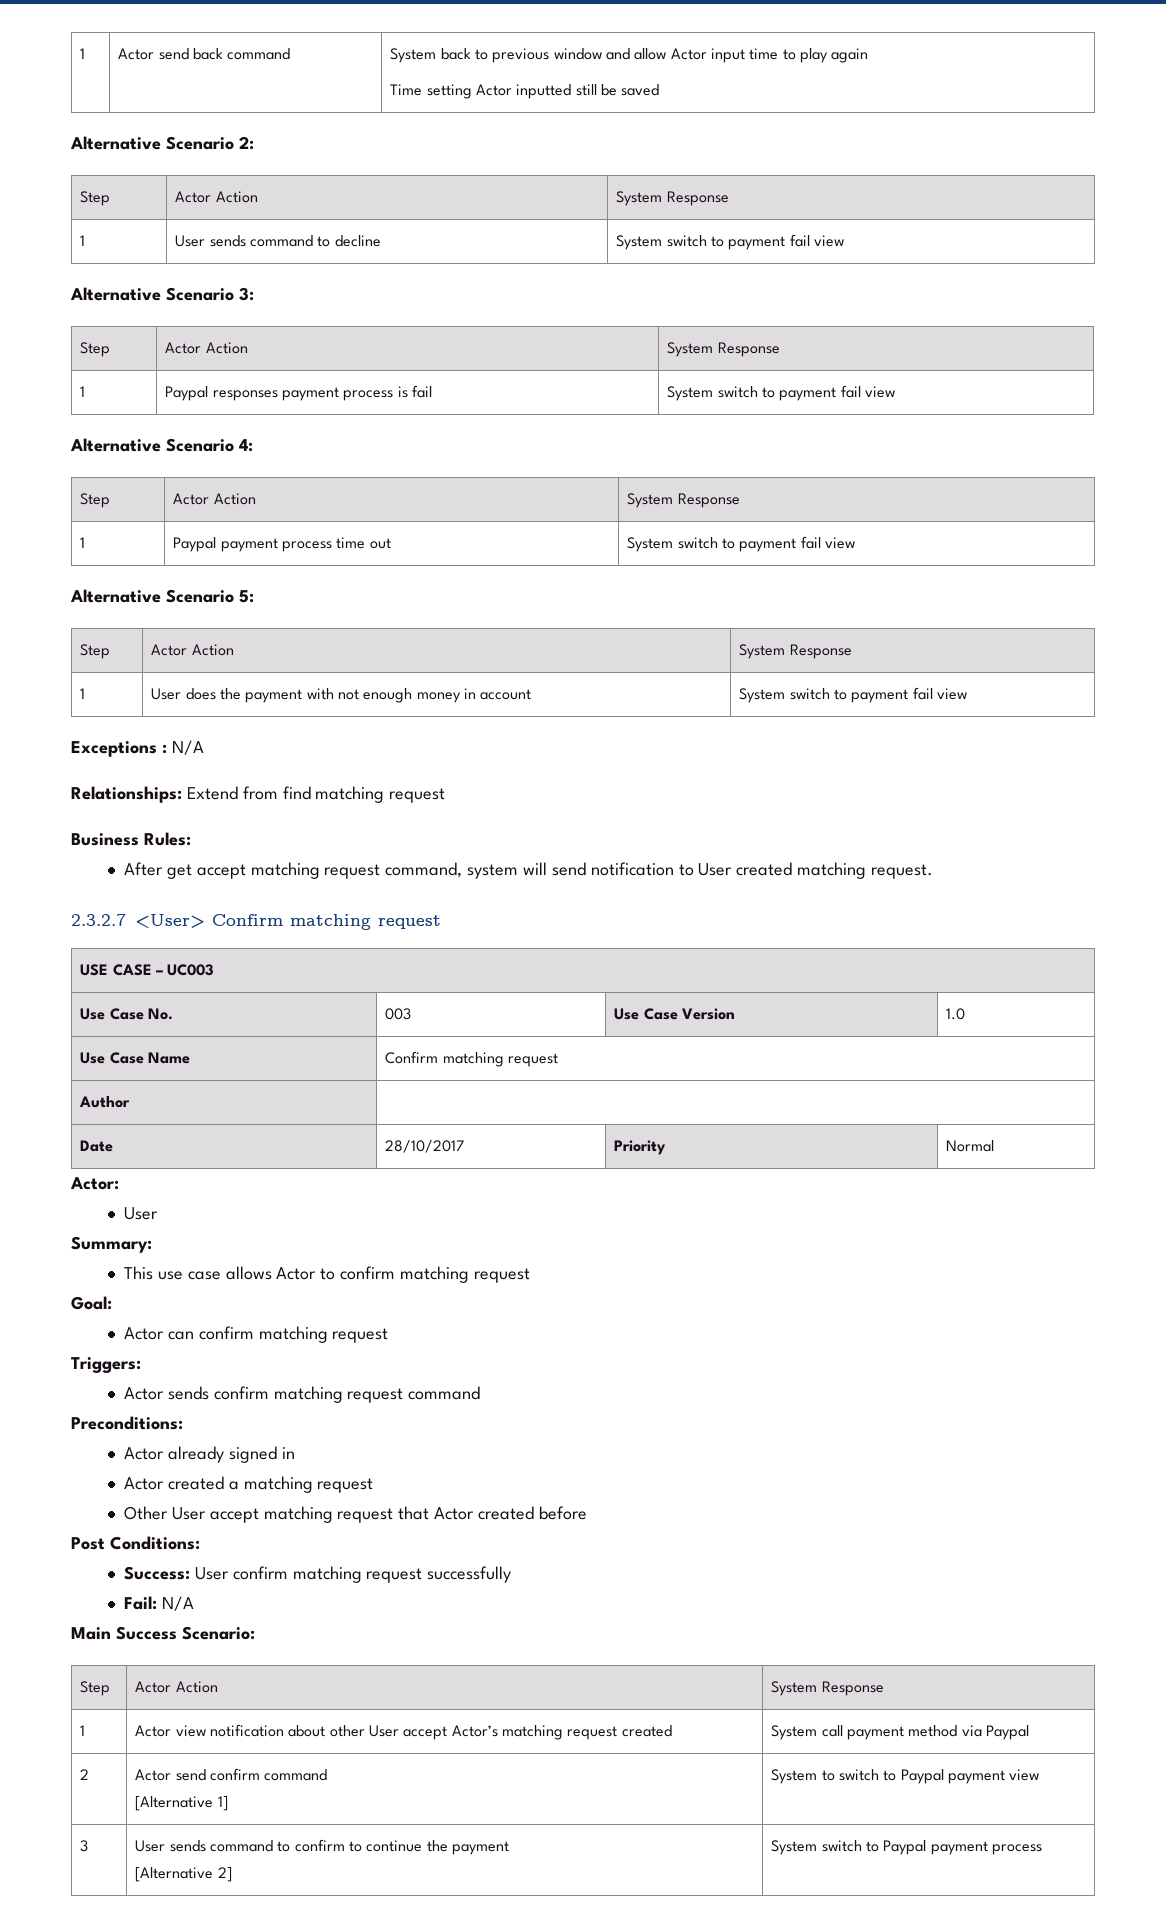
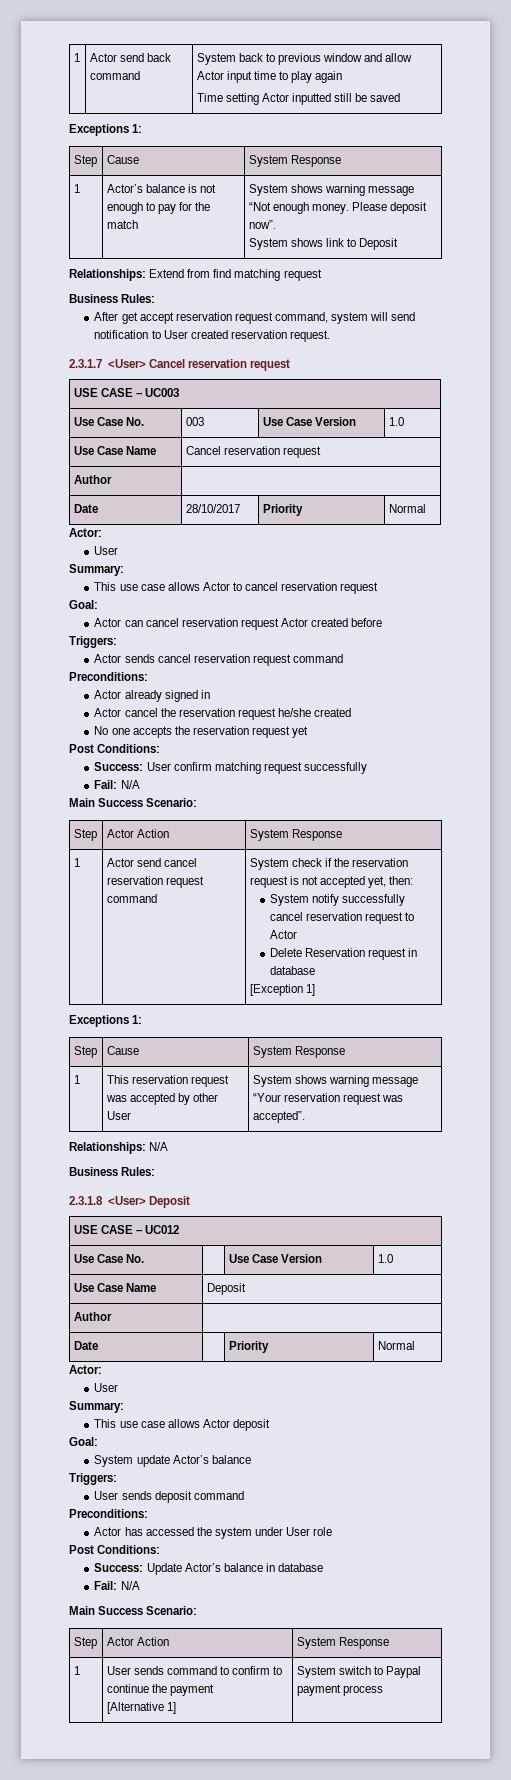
  1 | Actor send back command | System back to previous window and allow Actor input time to play again
  Time setting Actor inputted still be saved
- Alternative Scenario 2:
- Step | Actor Action | System Response
- 1 | User sends command to decline | System switch to payment fail view
- Alternative Scenario 3:
- Step | Actor Action | System Response
- 1 | Paypal responses payment process is fail | System switch to payment fail view
- Alternative Scenario 4:
- Step | Actor Action | System Response
- 1 | Paypal payment process time out | System switch to payment fail view
- Alternative Scenario 5:
- Step | Actor Action | System Response
- 1 | User does the payment with not enough money in account | System switch to payment fail view
- Exceptions : N/A
+ Exceptions 1:
+ Step | Cause | System Response
+ 1 | Actor’s balance is not enough to pay for the match | System shows warning message “Not enough money. Please deposit now”.
+ System shows link to Deposit
- After get accept matching request command, system will send notification to User created matching request.
+ After get accept reservation request command, system will send notification to User created reservation request.
- 2.3.2.7 <User> Confirm matching request
+ 2.3.1.7 <User> Cancel reservation request
- Use Case Name | Confirm matching request
+ Use Case Name | Cancel reservation request
- This use case allows Actor to confirm matching request
+ This use case allows Actor to cancel reservation request
- Actor can confirm matching request
+ Actor can cancel reservation request Actor created before
- Actor sends confirm matching request command
+ Actor sends cancel reservation request command
- Actor created a matching request
- Other User accept matching request that Actor created before
+ Actor cancel the reservation request he/she created
+ No one accepts the reservation request yet
- 1 | Actor view notification about other User accept Actor’s matching request created | System call payment method via Paypal
- 2 | Actor send confirm command
- [Alternative 1] | System to switch to Paypal payment view
- 3 | User sends command to confirm to continue the payment
- [Alternative 2] | System switch to Paypal payment process
+ 1 | Actor send cancel reservation request command | System check if the reservation request is not accepted yet, then:
+ System notify successfully cancel reservation request to Actor
+ Delete Reservation request in database
+ [Exception 1]
+ Exceptions 1:
+ Step | Cause | System Response
+ 1 | This reservation request was accepted by other User | System shows warning message “Your reservation request was accepted”.
+ Relationships: N/A
+ Business Rules:
+ 2.3.1.8 <User> Deposit
+ USE CASE – UC012
+ Use Case No. | | Use Case Version | 1.0
+ Use Case Name | Deposit
+ Author |
+ Date | | Priority | Normal
+ Actor:
+ User
+ Summary:
+ This use case allows Actor deposit
+ Goal:
+ System update Actor’s balance
+ Triggers:
+ User sends deposit command
+ Preconditions:
+ Actor has accessed the system under User role
+ Post Conditions:
+ Success: Update Actor’s balance in database
+ Fail: N/A
+ Main Success Scenario:
+ Step | Actor Action | System Response
+ 1 | User sends command to confirm to continue the payment
+ [Alternative 1] | System switch to Paypal payment process

